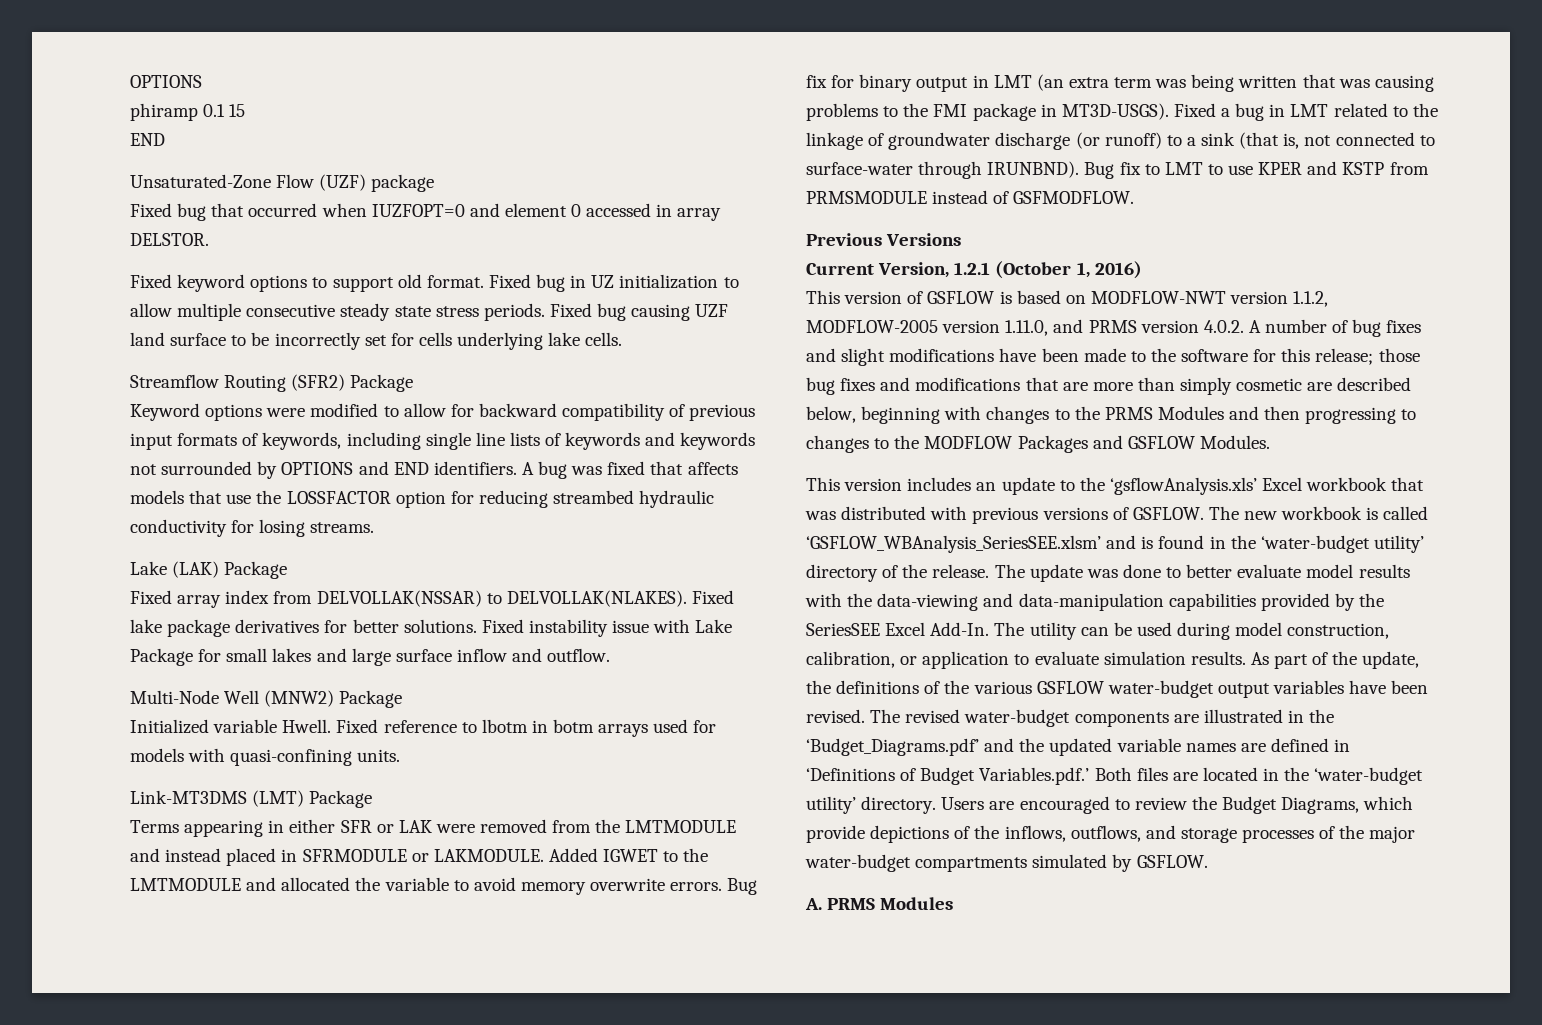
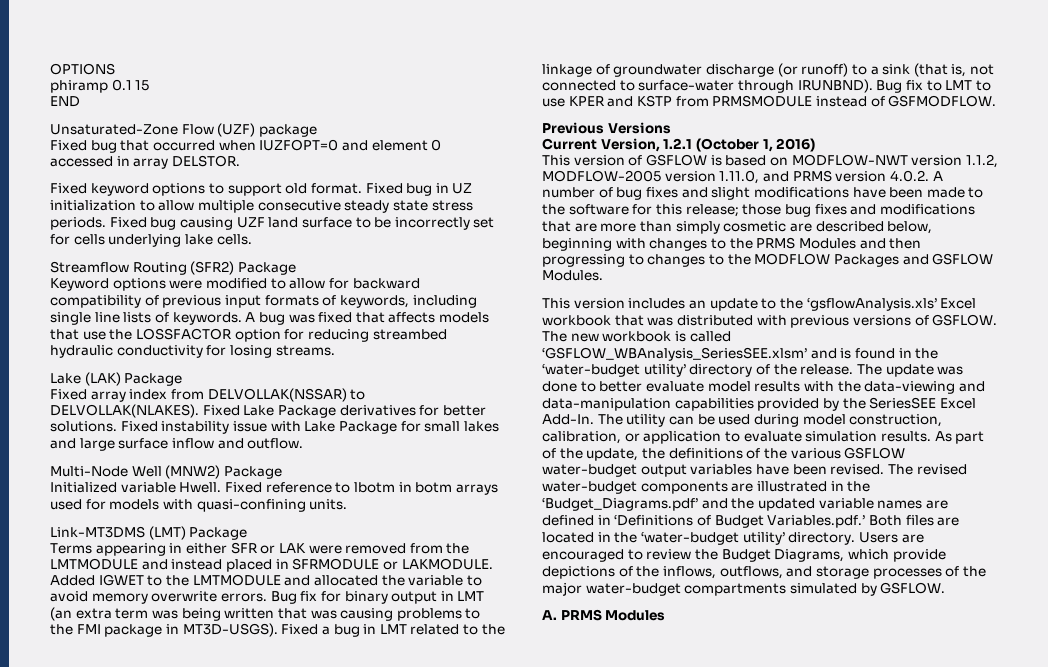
- Keyword options were modified to allow for backward compatibility of previous input formats of keywords, including single line lists of keywords and keywords not surrounded by OPTIONS and END identifiers.
+ Keyword options were modified to allow for backward compatibility of previous input formats of keywords, including single line lists of keywords.
- Fixed lake package derivatives for better solutions.
+ Fixed Lake Package derivatives for better solutions.

